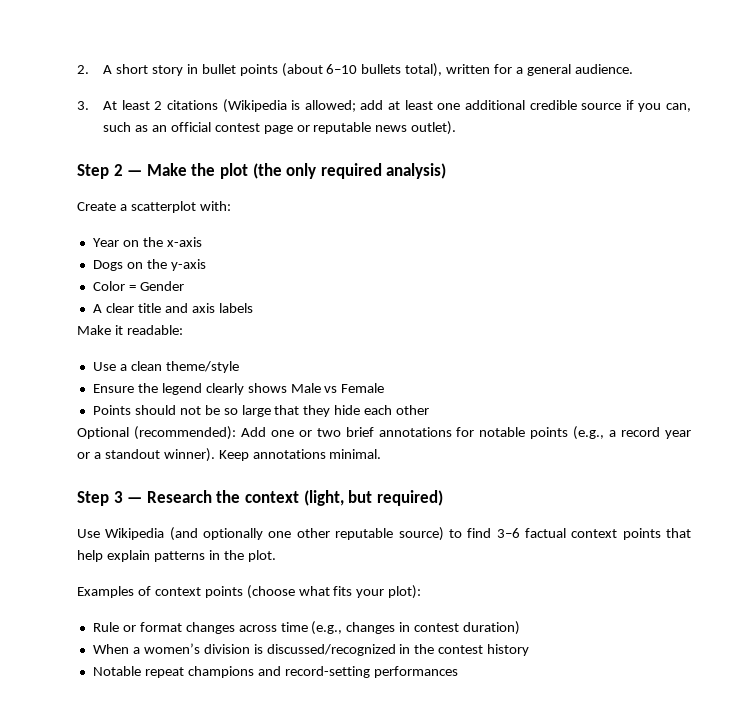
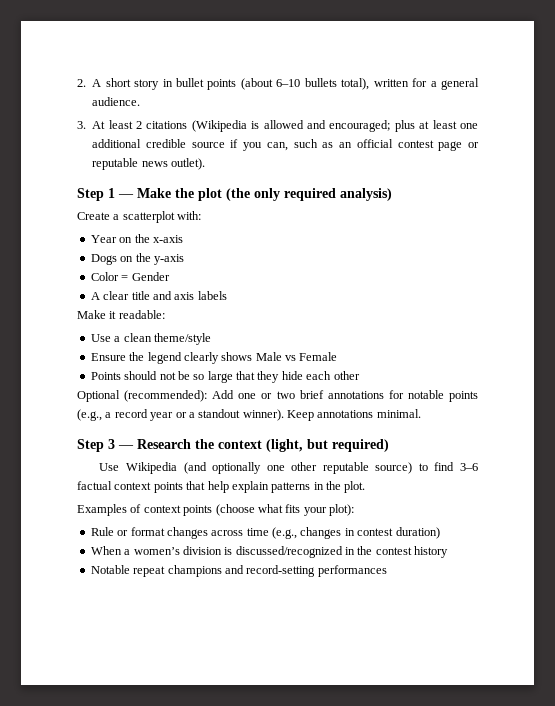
- 3. At least 2 citations (Wikipedia is allowed; add at least one additional credible source if you can, such as an official contest page or reputable news outlet).
+ 3. At least 2 citations (Wikipedia is allowed and encouraged; plus at least one additional credible source if you can, such as an official contest page or reputable news outlet).
- Step 2 — Make the plot (the only required analysis)
+ Step 1 — Make the plot (the only required analysis)

